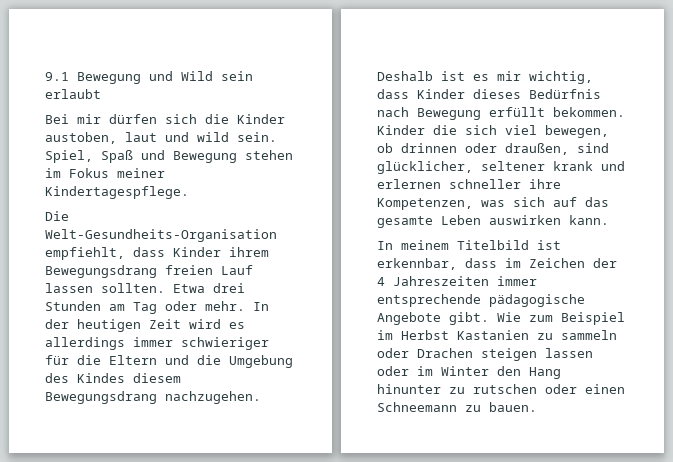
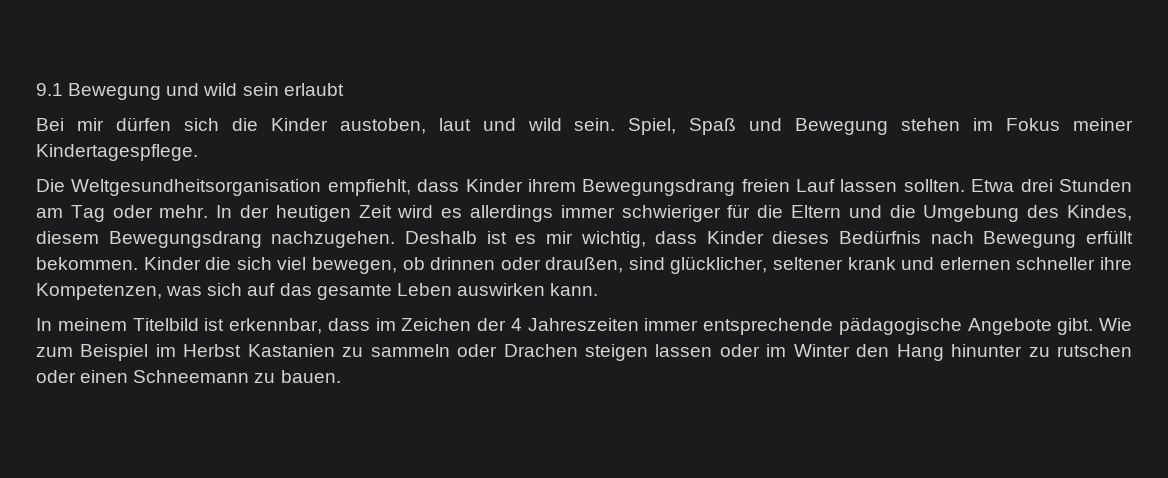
- 9.1 Bewegung und Wild sein erlaubt
+ 9.1 Bewegung und wild sein erlaubt
- Die Welt-Gesundheits-Organisation empfiehlt, dass Kinder ihrem Bewegungsdrang freien Lauf lassen sollten.
+ Die Weltgesundheitsorganisation empfiehlt, dass Kinder ihrem Bewegungsdrang freien Lauf lassen sollten.
- In der heutigen Zeit wird es allerdings immer schwieriger für die Eltern und die Umgebung des Kindes diesem Bewegungsdrang nachzugehen.
+ In der heutigen Zeit wird es allerdings immer schwieriger für die Eltern und die Umgebung des Kindes, diesem Bewegungsdrang nachzugehen.

